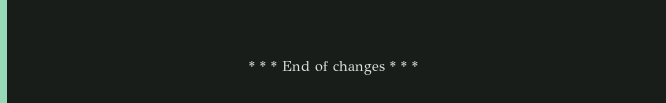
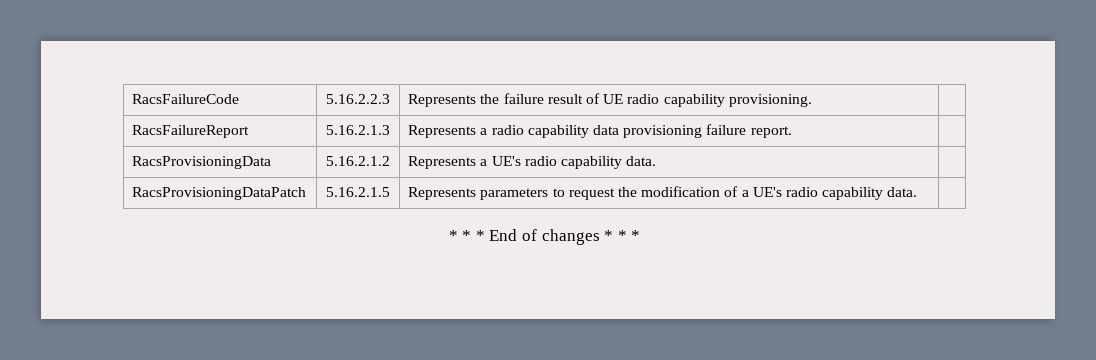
+ RacsFailureCode | 5.16.2.2.3 | Represents the failure result of UE radio capability provisioning. |
+ RacsFailureReport | 5.16.2.1.3 | Represents a radio capability data provisioning failure report. |
+ RacsProvisioningData | 5.16.2.1.2 | Represents a UE's radio capability data. |
+ RacsProvisioningDataPatch | 5.16.2.1.5 | Represents parameters to request the modification of a UE's radio capability data. |

